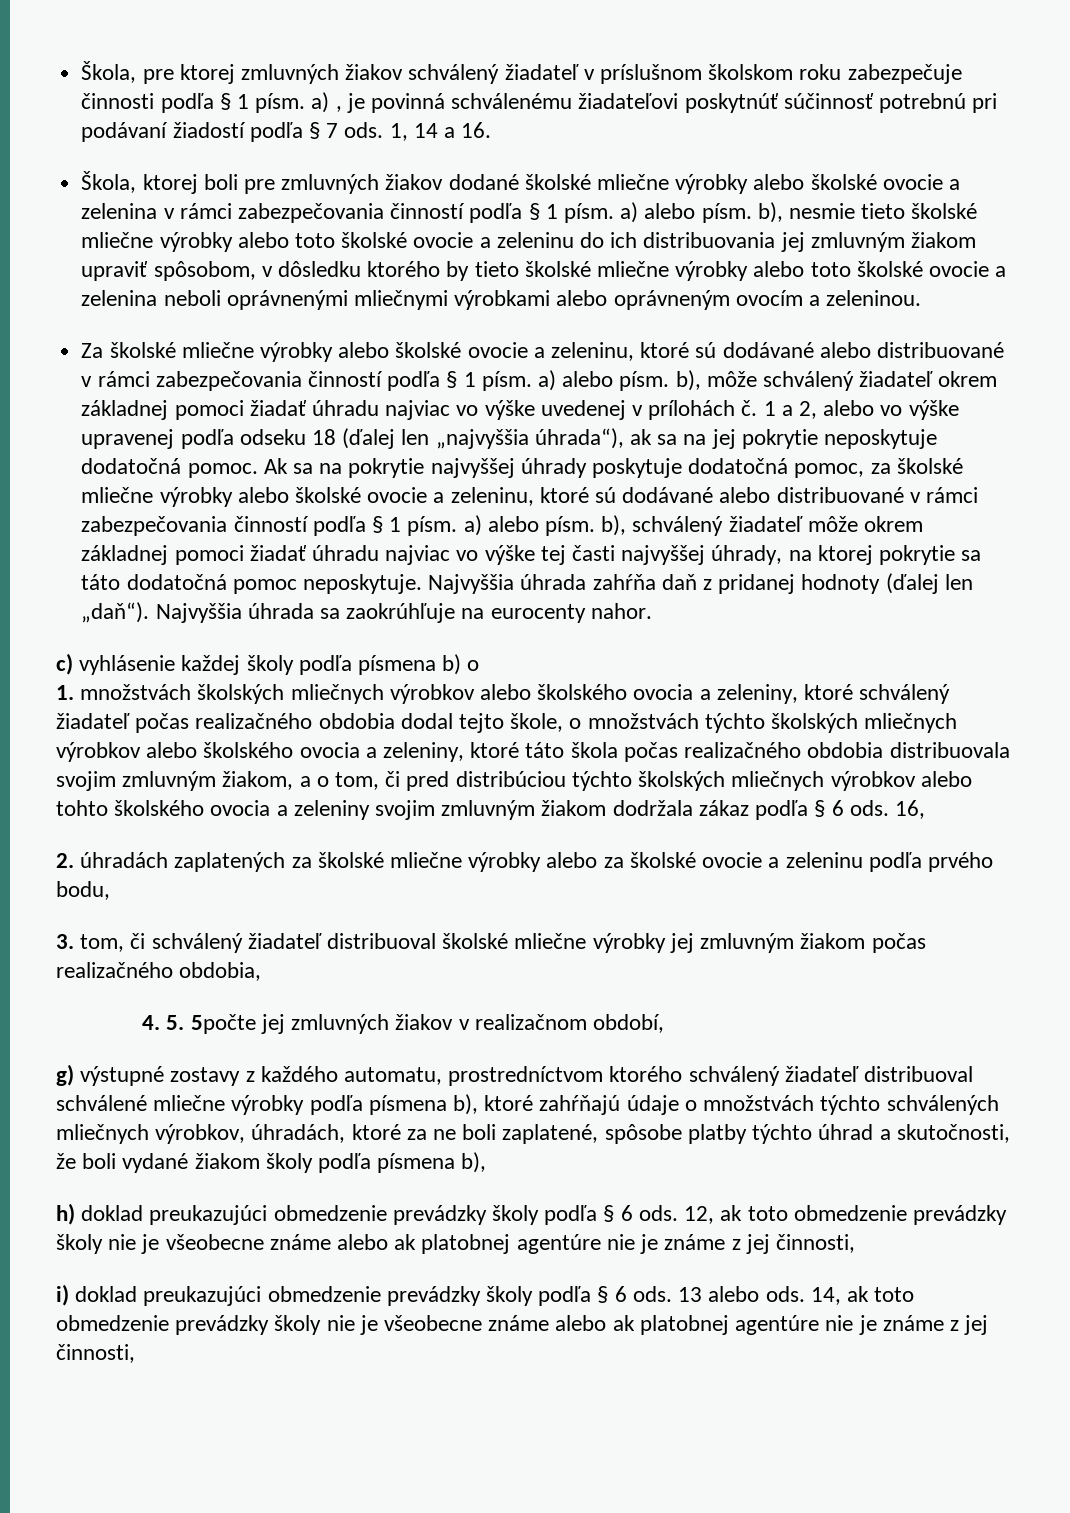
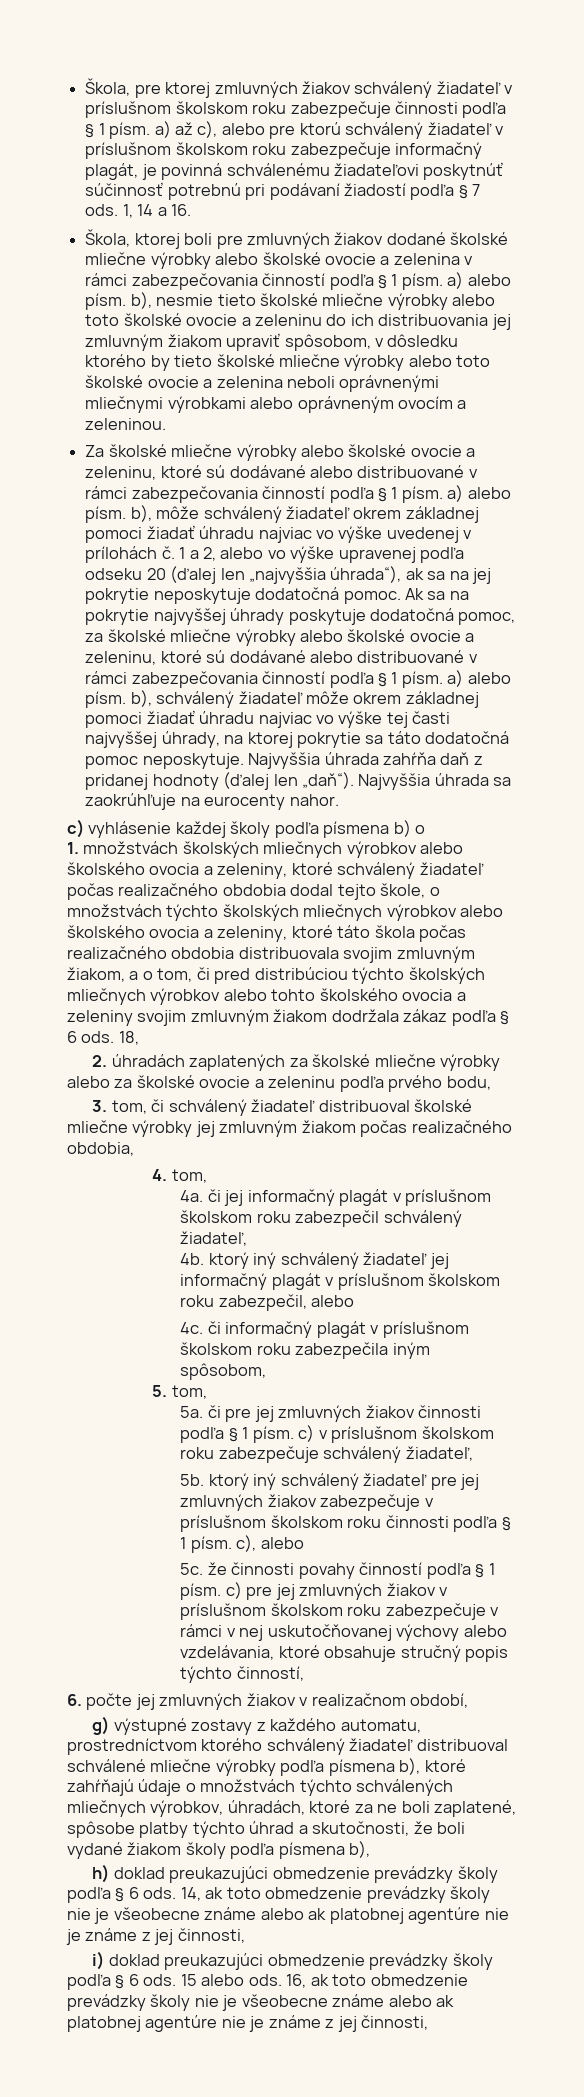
- Škola, pre ktorej zmluvných žiakov schválený žiadateľ v príslušnom školskom roku zabezpečuje činnosti podľa § 1 písm. a) , je povinná schválenému žiadateľovi poskytnúť súčinnosť potrebnú pri podávaní žiadostí podľa § 7 ods.
+ Škola, pre ktorej zmluvných žiakov schválený žiadateľ v príslušnom školskom roku zabezpečuje činnosti podľa § 1 písm. a) až c), alebo pre ktorú schválený žiadateľ v príslušnom školskom roku zabezpečuje informačný plagát, je povinná schválenému žiadateľovi poskytnúť súčinnosť potrebnú pri podávaní žiadostí podľa § 7 ods.
- 1 a 2, alebo vo výške upravenej podľa odseku 18 (ďalej len „najvyššia úhrada“), ak sa na jej pokrytie neposkytuje dodatočná pomoc.
+ 1 a 2, alebo vo výške upravenej podľa odseku 20 (ďalej len „najvyššia úhrada“), ak sa na jej pokrytie neposkytuje dodatočná pomoc.
- 16,
+ 18,
- 4. 5. 5počte jej zmluvných žiakov v realizačnom období,
+ 4. tom,
+ 4a. či jej informačný plagát v príslušnom školskom roku zabezpečil schválený žiadateľ,
+ 4b. ktorý iný schválený žiadateľ jej informačný plagát v príslušnom školskom roku zabezpečil, alebo
+ 4c. či informačný plagát v príslušnom školskom roku zabezpečila iným spôsobom,
+ 5. tom,
+ 5a. či pre jej zmluvných žiakov činnosti podľa § 1 písm. c) v príslušnom školskom roku zabezpečuje schválený žiadateľ,
+ 5b. ktorý iný schválený žiadateľ pre jej zmluvných žiakov zabezpečuje v príslušnom školskom roku činnosti podľa § 1 písm. c), alebo
+ 5c. že činnosti povahy činností podľa § 1 písm. c) pre jej zmluvných žiakov v príslušnom školskom roku zabezpečuje v rámci v nej uskutočňovanej výchovy alebo vzdelávania, ktoré obsahuje stručný popis týchto činností,
+ 6. počte jej zmluvných žiakov v realizačnom období,
- 12, ak toto obmedzenie prevádzky školy nie je všeobecne známe alebo ak platobnej agentúre nie je známe z jej činnosti,
+ 14, ak toto obmedzenie prevádzky školy nie je všeobecne známe alebo ak platobnej agentúre nie je známe z jej činnosti,
- 13 alebo ods.
+ 15 alebo ods.
- 14, ak toto obmedzenie prevádzky školy nie je všeobecne známe alebo ak platobnej agentúre nie je známe z jej činnosti,
+ 16, ak toto obmedzenie prevádzky školy nie je všeobecne známe alebo ak platobnej agentúre nie je známe z jej činnosti,

